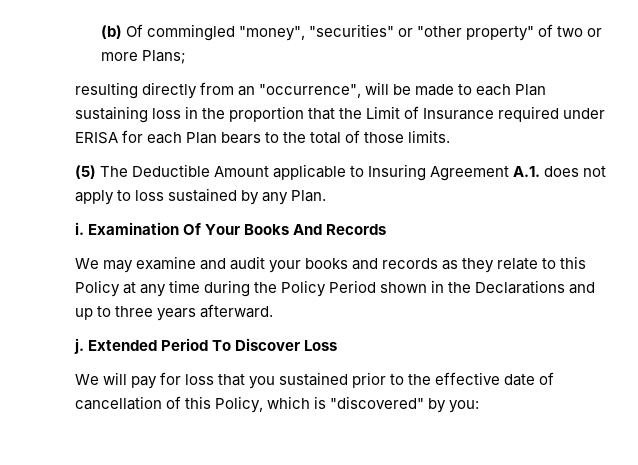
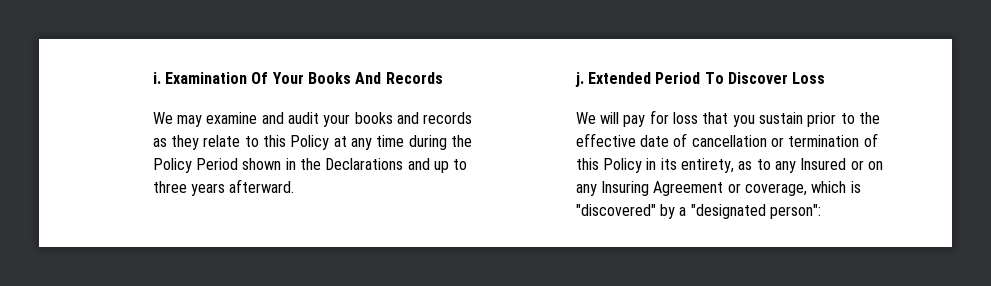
- (b) Of commingled "money", "securities" or "other property" of two or more Plans;
- resulting directly from an "occurrence", will be made to each Plan sustaining loss in the proportion that the Limit of Insurance required under ERISA for each Plan bears to the total of those limits.
- (5) The Deductible Amount applicable to Insuring Agreement A.1. does not apply to loss sustained by any Plan.
- We will pay for loss that you sustained prior to the effective date of cancellation of this Policy, which is "discovered" by you:
+ We will pay for loss that you sustain prior to the effective date of cancellation or termination of this Policy in its entirety, as to any Insured or on any Insuring Agreement or coverage, which is "discovered" by a "designated person":

